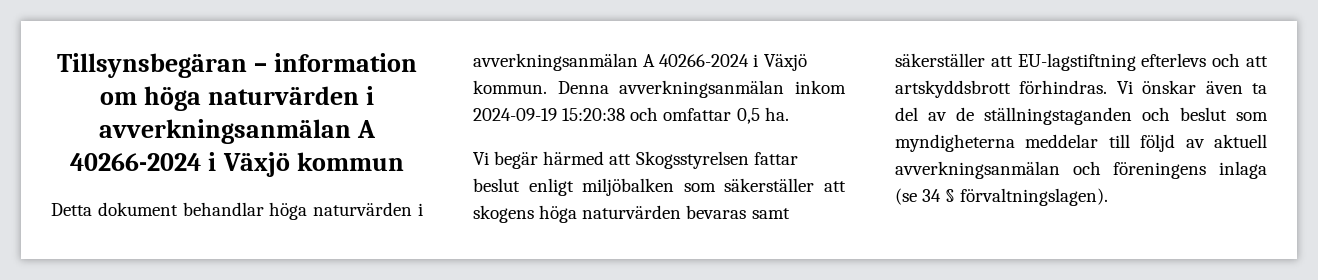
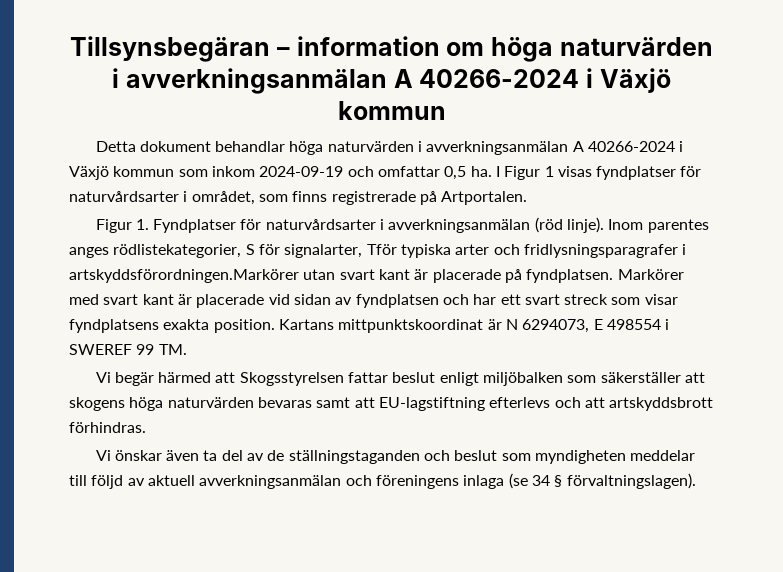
- Detta dokument behandlar höga naturvärden i avverkningsanmälan A 40266-2024 i Växjö kommun. Denna avverkningsanmälan inkom 2024-09-19 15:20:38 och omfattar 0,5 ha.
+ Detta dokument behandlar höga naturvärden i avverkningsanmälan A 40266-2024 i Växjö kommun som inkom 2024-09-19 och omfattar 0,5 ha. I Figur 1 visas fyndplatser för naturvårdsarter i området, som finns registrerade på Artportalen.
+ Figur 1. Fyndplatser för naturvårdsarter i avverkningsanmälan (röd linje). Inom parentes anges rödlistekategorier, S för signalarter, Tför typiska arter och fridlysningsparagrafer i artskyddsförordningen.Markörer utan svart kant är placerade på fyndplatsen. Markörer med svart kant är placerade vid sidan av fyndplatsen och har ett svart streck som visar fyndplatsens exakta position. Kartans mittpunktskoordinat är N 6294073, E 498554 i SWEREF 99 TM.
- Vi begär härmed att Skogsstyrelsen fattar beslut enligt miljöbalken som säkerställer att skogens höga naturvärden bevaras samt säkerställer att EU-lagstiftning efterlevs och att artskyddsbrott förhindras. Vi önskar även ta del av de ställningstaganden och beslut som myndigheterna meddelar till följd av aktuell avverkningsanmälan och föreningens inlaga (se 34 § förvaltningslagen).
+ Vi begär härmed att Skogsstyrelsen fattar beslut enligt miljöbalken som säkerställer att skogens höga naturvärden bevaras samt att EU-lagstiftning efterlevs och att artskyddsbrott förhindras.
+ Vi önskar även ta del av de ställningstaganden och beslut som myndigheten meddelar till följd av aktuell avverkningsanmälan och föreningens inlaga (se 34 § förvaltningslagen).

